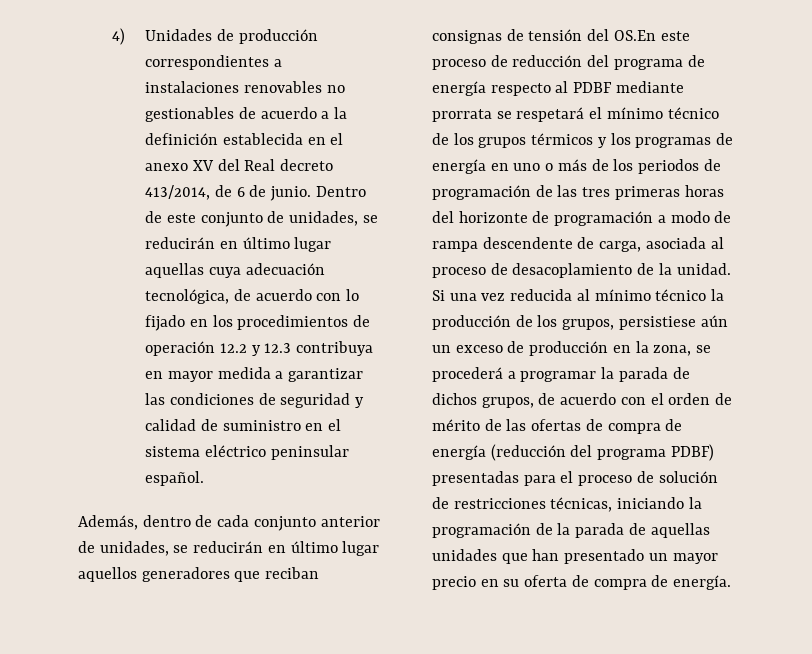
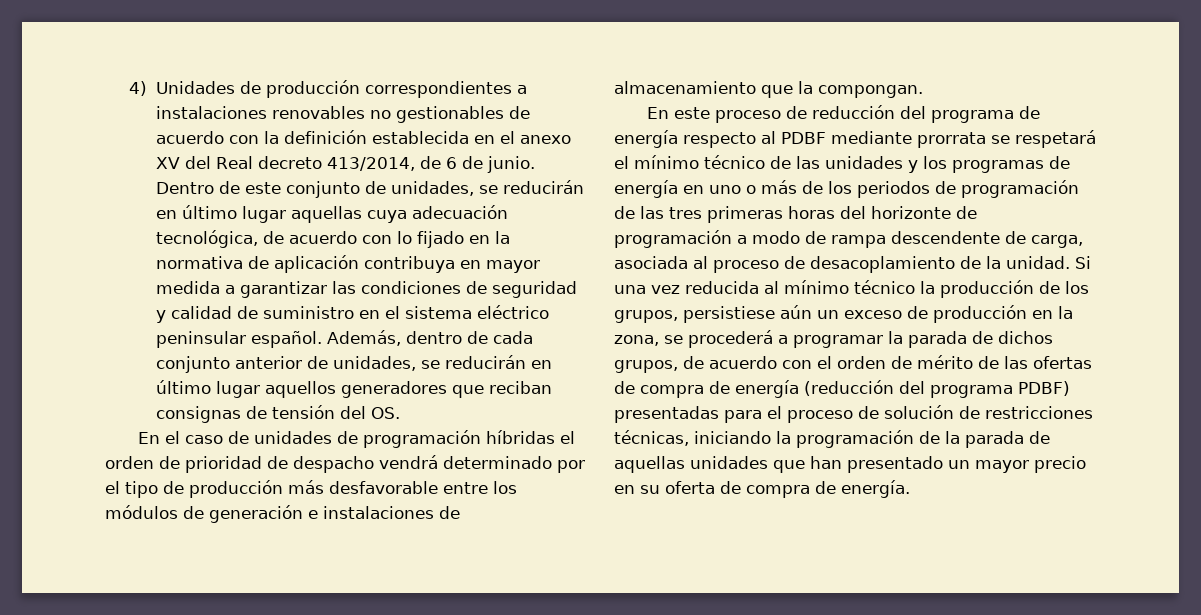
- 4) Unidades de producción correspondientes a instalaciones renovables no gestionables de acuerdo a la definición establecida en el anexo XV del Real decreto 413/2014, de 6 de junio.
+ 4) Unidades de producción correspondientes a instalaciones renovables no gestionables de acuerdo con la definición establecida en el anexo XV del Real decreto 413/2014, de 6 de junio.
- Dentro de este conjunto de unidades, se reducirán en último lugar aquellas cuya adecuación tecnológica, de acuerdo con lo fijado en los procedimientos de operación 12.2 y 12.3 contribuya en mayor medida a garantizar las condiciones de seguridad y calidad de suministro en el sistema eléctrico peninsular español.
- Además, dentro de cada conjunto anterior de unidades, se reducirán en último lugar aquellos generadores que reciban consignas de tensión del OS.En este proceso de reducción del programa de energía respecto al PDBF mediante prorrata se respetará el mínimo técnico de los grupos térmicos y los programas de energía en uno o más de los periodos de programación de las tres primeras horas del horizonte de programación a modo de rampa descendente de carga, asociada al proceso de desacoplamiento de la unidad.
+ Dentro de este conjunto de unidades, se reducirán en último lugar aquellas cuya adecuación tecnológica, de acuerdo con lo fijado en la normativa de aplicación contribuya en mayor medida a garantizar las condiciones de seguridad y calidad de suministro en el sistema eléctrico peninsular español. Además, dentro de cada conjunto anterior de unidades, se reducirán en último lugar aquellos generadores que reciban consignas de tensión del OS.
+ En el caso de unidades de programación híbridas el orden de prioridad de despacho vendrá determinado por el tipo de producción más desfavorable entre los módulos de generación e instalaciones de almacenamiento que la compongan.
+ En este proceso de reducción del programa de energía respecto al PDBF mediante prorrata se respetará el mínimo técnico de las unidades y los programas de energía en uno o más de los periodos de programación de las tres primeras horas del horizonte de programación a modo de rampa descendente de carga, asociada al proceso de desacoplamiento de la unidad.

